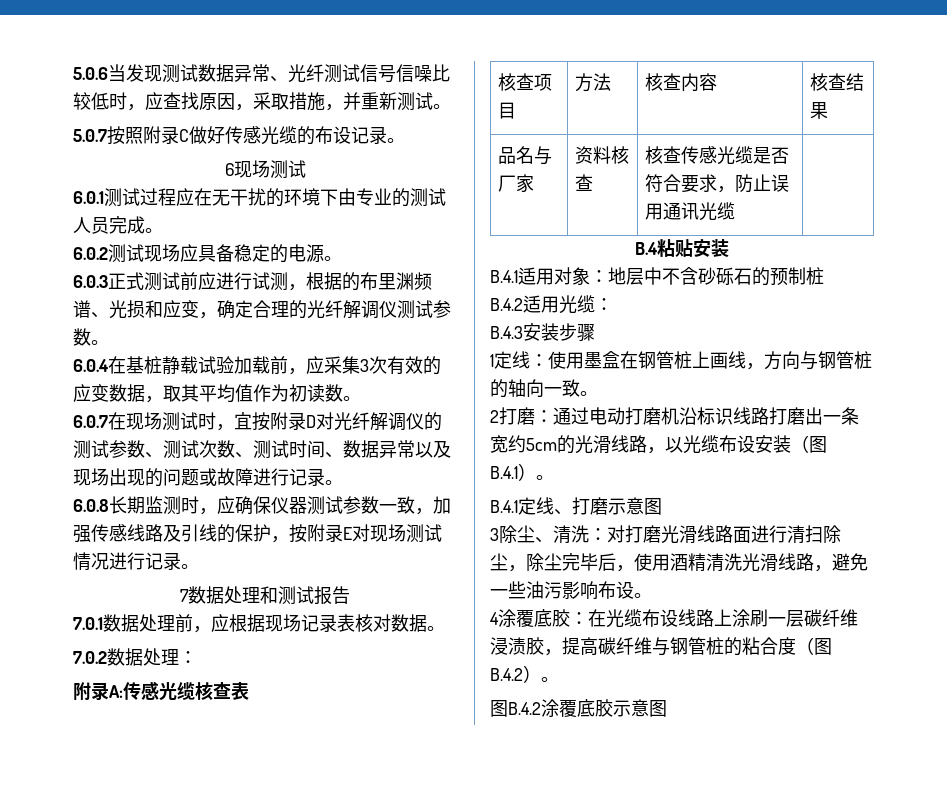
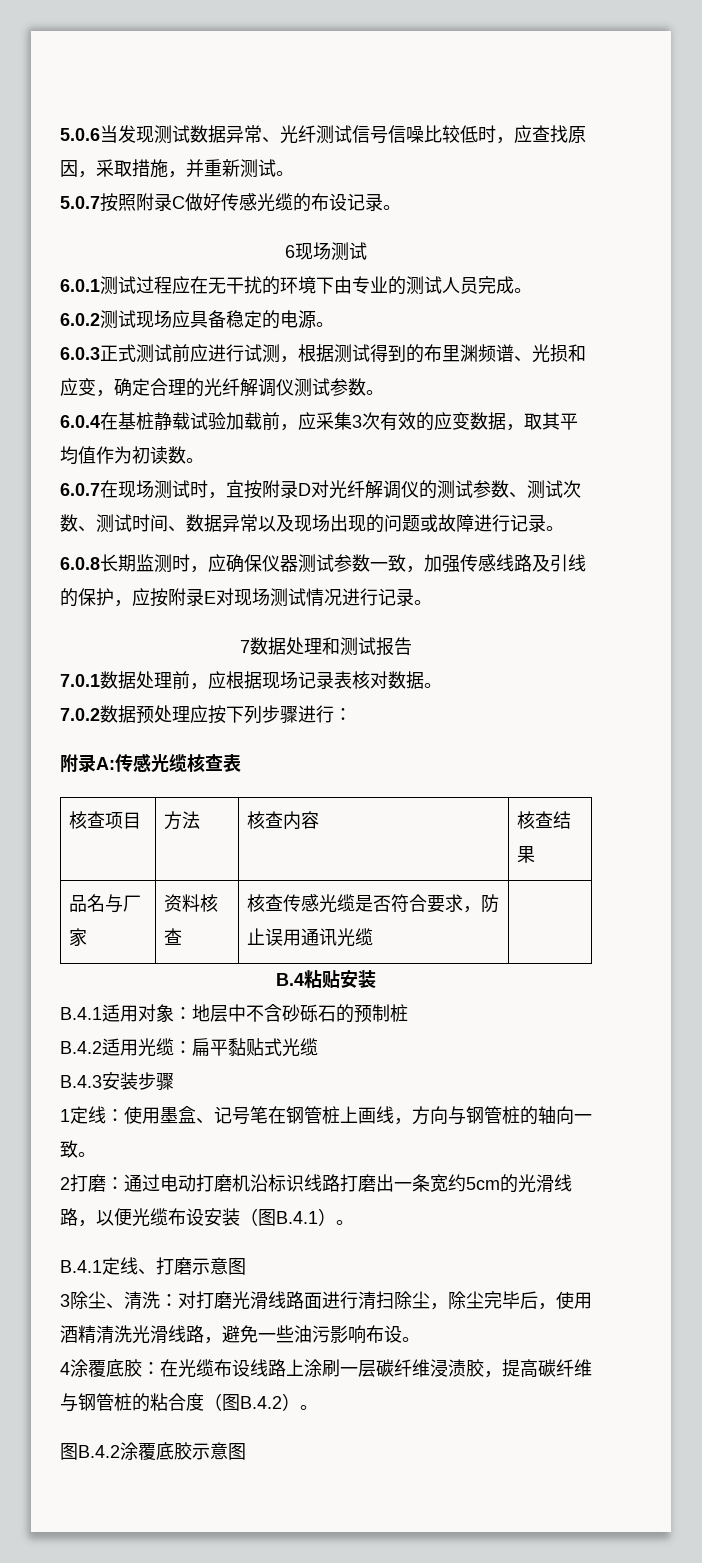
- 6.0.3正式测试前应进行试测，根据的布里渊频谱、光损和应变，确定合理的光纤解调仪测试参数。
+ 6.0.3正式测试前应进行试测，根据测试得到的布里渊频谱、光损和应变，确定合理的光纤解调仪测试参数。
- 6.0.8长期监测时，应确保仪器测试参数一致，加强传感线路及引线的保护，按附录E对现场测试情况进行记录。
+ 6.0.8长期监测时，应确保仪器测试参数一致，加强传感线路及引线的保护，应按附录E对现场测试情况进行记录。
- 7.0.2数据处理：
+ 7.0.2数据预处理应按下列步骤进行：
- B.4.2适用光缆：
+ B.4.2适用光缆：扁平黏贴式光缆
- 1定线：使用墨盒在钢管桩上画线，方向与钢管桩的轴向一致。
+ 1定线：使用墨盒、记号笔在钢管桩上画线，方向与钢管桩的轴向一致。
- 2打磨：通过电动打磨机沿标识线路打磨出一条宽约5cm的光滑线路，以光缆布设安装（图B.4.1）。
+ 2打磨：通过电动打磨机沿标识线路打磨出一条宽约5cm的光滑线路，以便光缆布设安装（图B.4.1）。

